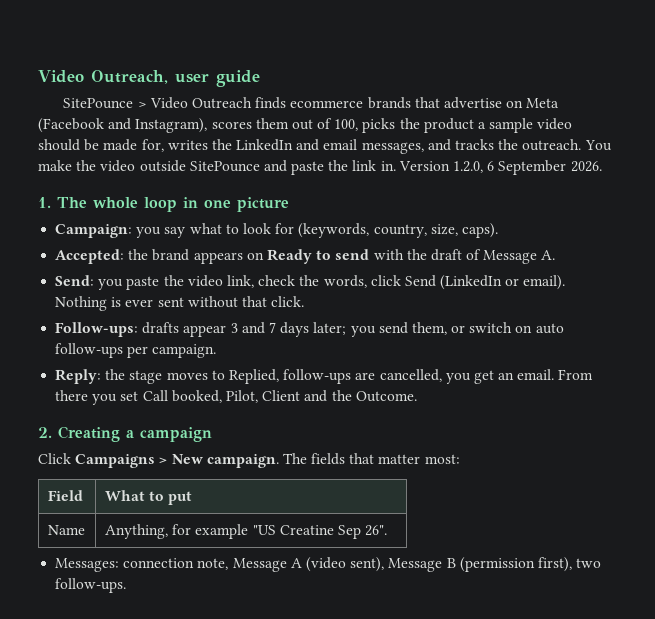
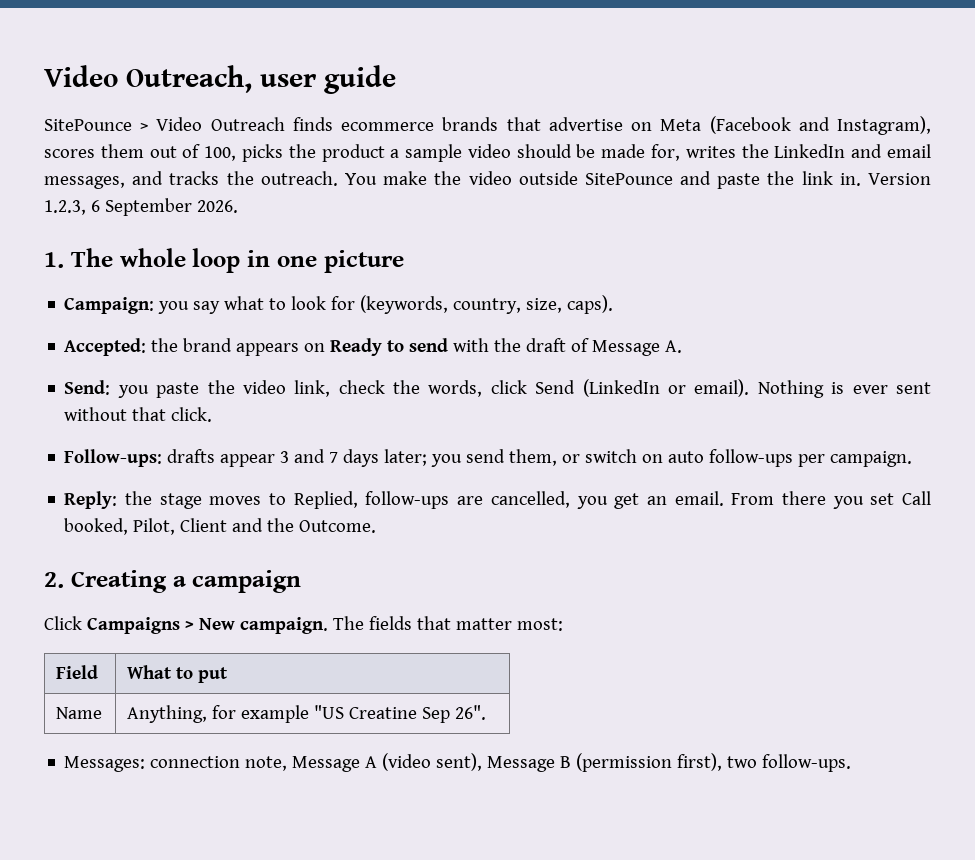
- Version 1.2.0, 6 September 2026.
+ Version 1.2.3, 6 September 2026.

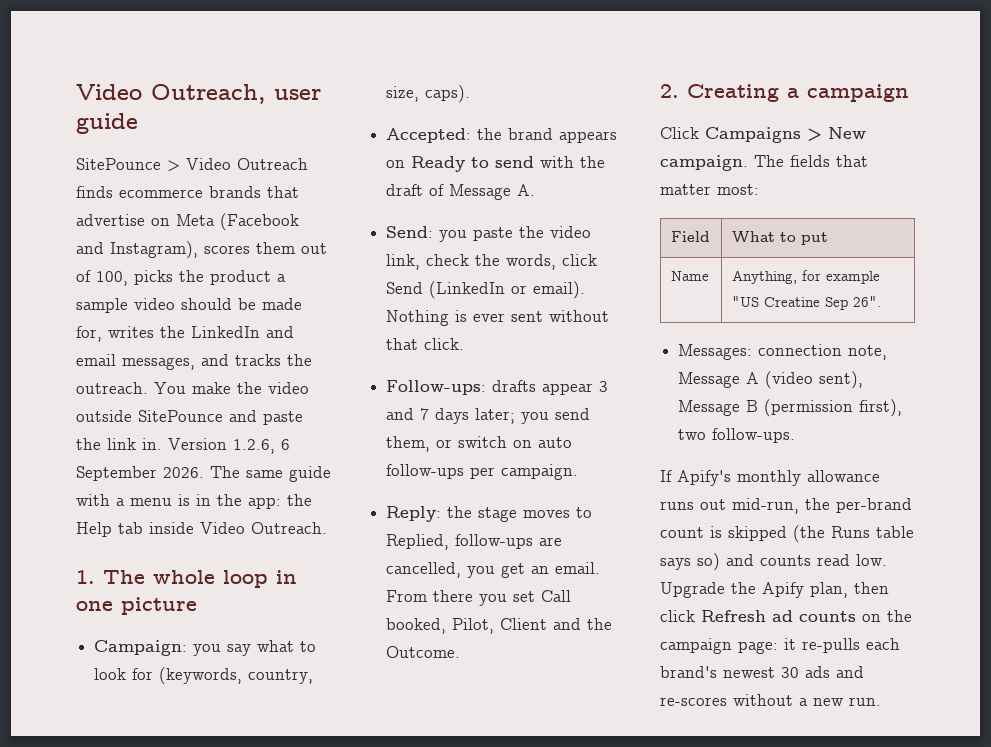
- Version 1.2.3, 6 September 2026.
+ Version 1.2.6, 6 September 2026. The same guide with a menu is in the app: the Help tab inside Video Outreach.
+ If Apify's monthly allowance runs out mid-run, the per-brand count is skipped (the Runs table says so) and counts read low. Upgrade the Apify plan, then click Refresh ad counts on the campaign page: it re-pulls each brand's newest 30 ads and re-scores without a new run.

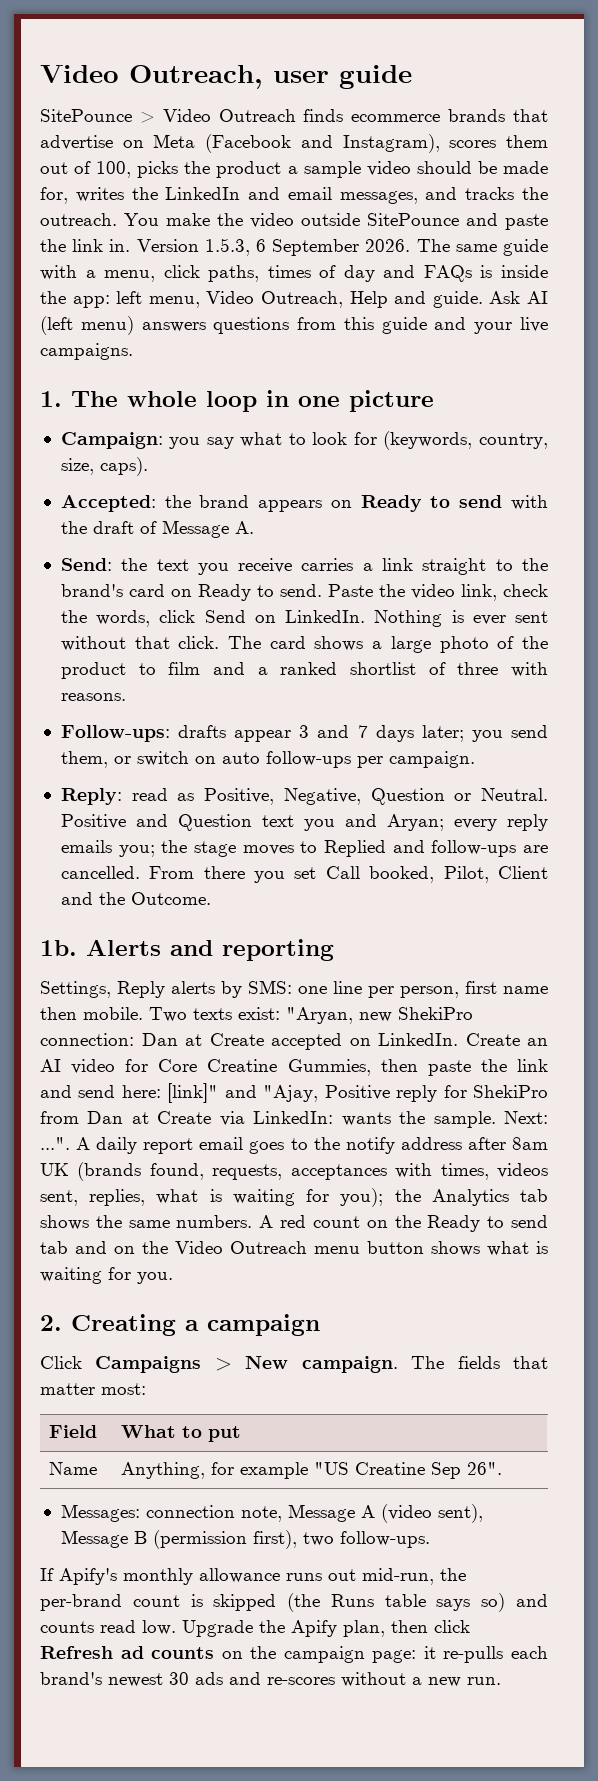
- Version 1.2.6, 6 September 2026.
+ Version 1.5.3, 6 September 2026.
- The same guide with a menu is in the app: the Help tab inside Video Outreach.
+ The same guide with a menu, click paths, times of day and FAQs is inside the app: left menu, Video Outreach, Help and guide. Ask AI (left menu) answers questions from this guide and your live campaigns.
- Send: you paste the video link, check the words, click Send (LinkedIn or email).
+ Send: the text you receive carries a link straight to the brand's card on Ready to send. Paste the video link, check the words, click Send on LinkedIn.
+ The card shows a large photo of the product to film and a ranked shortlist of three with reasons.
- Reply: the stage moves to Replied, follow-ups are cancelled, you get an email.
+ Reply: read as Positive, Negative, Question or Neutral. Positive and Question text you and Aryan; every reply emails you; the stage moves to Replied and follow-ups are cancelled.
+ 1b. Alerts and reporting
+ Settings, Reply alerts by SMS: one line per person, first name then mobile. Two texts exist: "Aryan, new ShekiPro connection: Dan at Create accepted on LinkedIn. Create an AI video for Core Creatine Gummies, then paste the link and send here: [link]" and "Ajay, Positive reply for ShekiPro from Dan at Create via LinkedIn: wants the sample. Next: ...". A daily report email goes to the notify address after 8am UK (brands found, requests, acceptances with times, videos sent, replies, what is waiting for you); the Analytics tab shows the same numbers. A red count on the Ready to send tab and on the Video Outreach menu button shows what is waiting for you.

